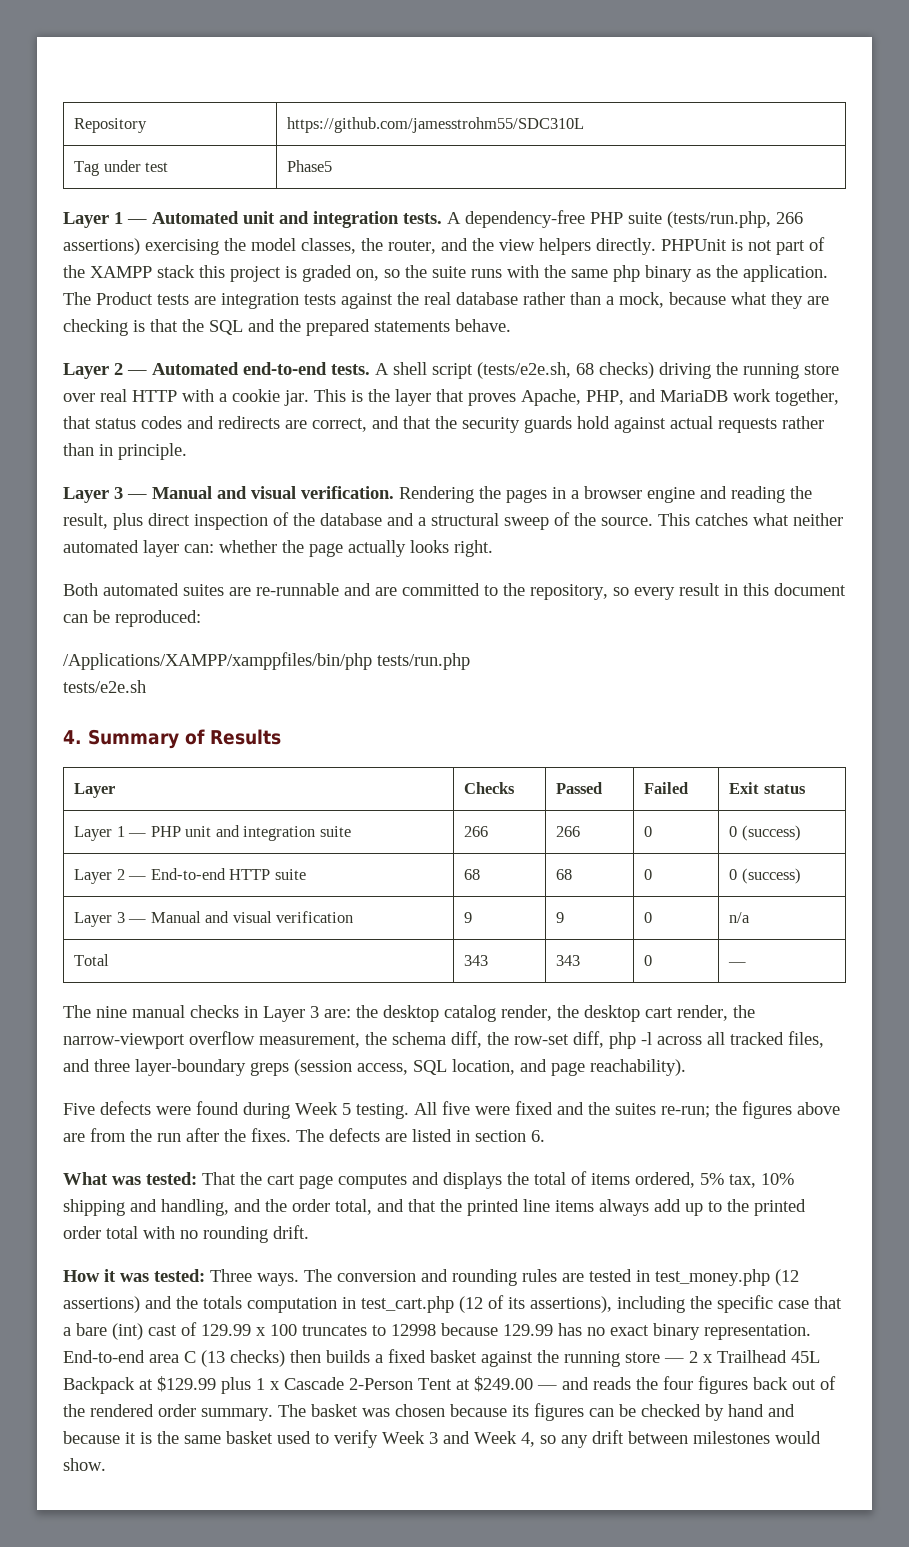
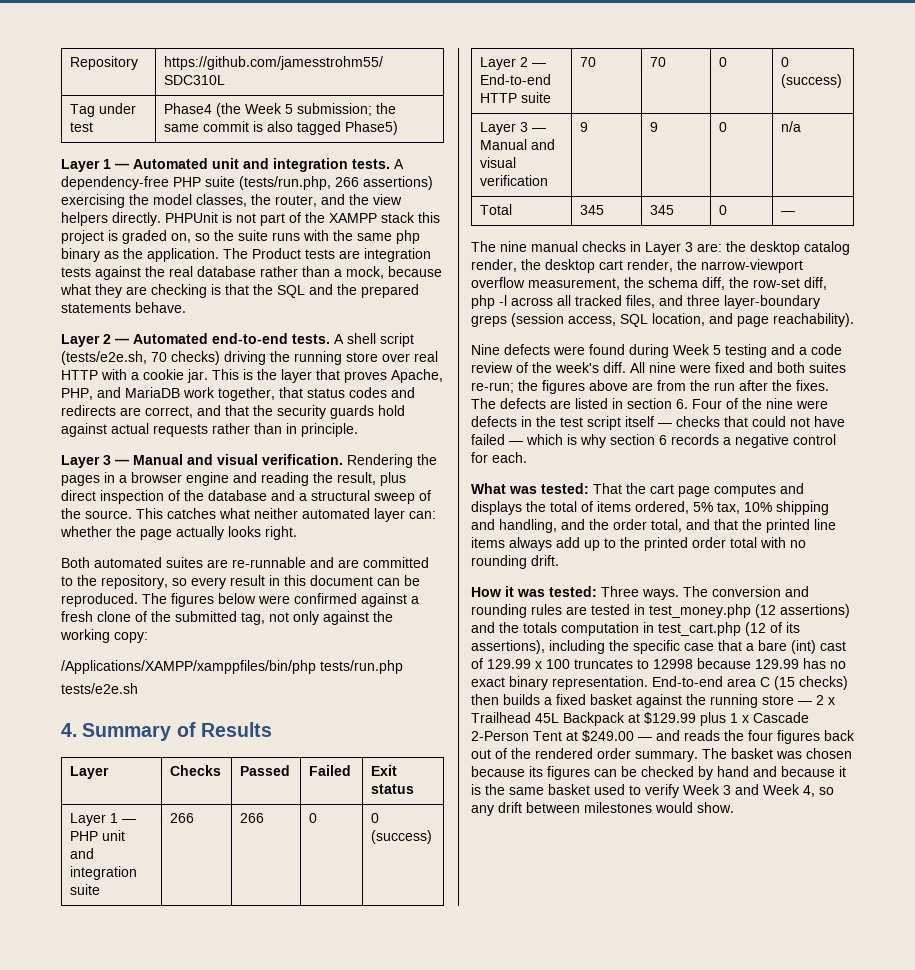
- Tag under test | Phase5
+ Tag under test | Phase4 (the Week 5 submission; the same commit is also tagged Phase5)
- A shell script (tests/e2e.sh, 68 checks) driving the running store over real HTTP with a cookie jar.
+ A shell script (tests/e2e.sh, 70 checks) driving the running store over real HTTP with a cookie jar.
- Both automated suites are re-runnable and are committed to the repository, so every result in this document can be reproduced:
+ Both automated suites are re-runnable and are committed to the repository, so every result in this document can be reproduced. The figures below were confirmed against a fresh clone of the submitted tag, not only against the working copy:
- Layer 2 — End-to-end HTTP suite | 68 | 68 | 0 | 0 (success)
+ Layer 2 — End-to-end HTTP suite | 70 | 70 | 0 | 0 (success)
- Total | 343 | 343 | 0 | —
+ Total | 345 | 345 | 0 | —
- Five defects were found during Week 5 testing. All five were fixed and the suites re-run; the figures above are from the run after the fixes.
+ Nine defects were found during Week 5 testing and a code review of the week's diff. All nine were fixed and both suites re-run; the figures above are from the run after the fixes.
- The defects are listed in section 6.
+ The defects are listed in section 6. Four of the nine were defects in the test script itself — checks that could not have failed — which is why section 6 records a negative control for each.
- End-to-end area C (13 checks) then builds a fixed basket against the running store — 2 x Trailhead 45L Backpack at $129.99 plus 1 x Cascade 2-Person Tent at $249.00 — and reads the four figures back out of the rendered order summary.
+ End-to-end area C (15 checks) then builds a fixed basket against the running store — 2 x Trailhead 45L Backpack at $129.99 plus 1 x Cascade 2-Person Tent at $249.00 — and reads the four figures back out of the rendered order summary.

